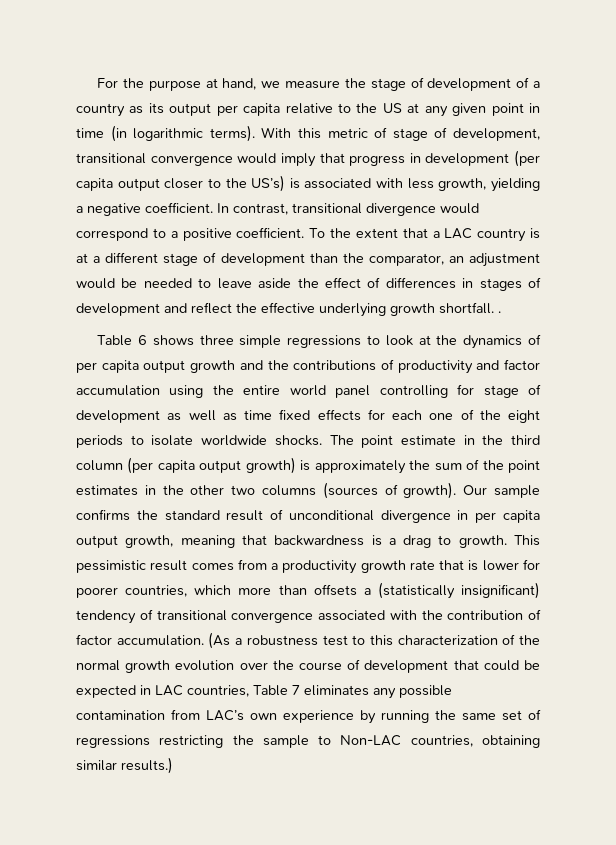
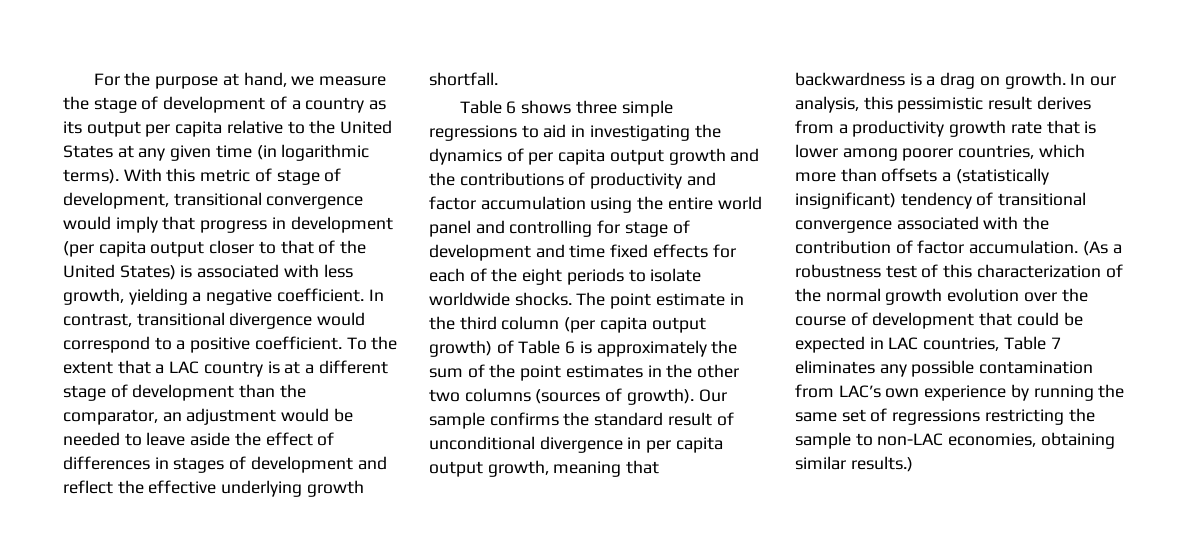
- For the purpose at hand, we measure the stage of development of a country as its output per capita relative to the US at any given point in time (in logarithmic terms).
+ For the purpose at hand, we measure the stage of development of a country as its output per capita relative to the United States at any given time (in logarithmic terms).
- With this metric of stage of development, transitional convergence would imply that progress in development (per capita output closer to the US’s) is associated with less growth, yielding a negative coefficient.
+ With this metric of stage of development, transitional convergence would imply that progress in development (per capita output closer to that of the United States) is associated with less growth, yielding a negative coefficient.
- To the extent that a LAC country is at a different stage of development than the comparator, an adjustment would be needed to leave aside the effect of differences in stages of development and reflect the effective underlying growth shortfall. .
+ To the extent that a LAC country is at a different stage of development than the comparator, an adjustment would be needed to leave aside the effect of differences in stages of development and reflect the effective underlying growth shortfall.
- Table 6 shows three simple regressions to look at the dynamics of per capita output growth and the contributions of productivity and factor accumulation using the entire world panel controlling for stage of development as well as time fixed effects for each one of the eight periods to isolate worldwide shocks.
+ Table 6 shows three simple regressions to aid in investigating the dynamics of per capita output growth and the contributions of productivity and factor accumulation using the entire world panel and controlling for stage of development and time fixed effects for each of the eight periods to isolate worldwide shocks.
- The point estimate in the third column (per capita output growth) is approximately the sum of the point estimates in the other two columns (sources of growth).
+ The point estimate in the third column (per capita output growth) of Table 6 is approximately the sum of the point estimates in the other two columns (sources of growth).
- Our sample confirms the standard result of unconditional divergence in per capita output growth, meaning that backwardness is a drag to growth. This pessimistic result comes from a productivity growth rate that is lower for poorer countries, which more than offsets a (statistically insignificant) tendency of transitional convergence associated with the contribution of factor accumulation.
+ Our sample confirms the standard result of unconditional divergence in per capita output growth, meaning that backwardness is a drag on growth. In our analysis, this pessimistic result derives from a productivity growth rate that is lower among poorer countries, which more than offsets a (statistically insignificant) tendency of transitional convergence associated with the contribution of factor accumulation.
- (As a robustness test to this characterization of the normal growth evolution over the course of development that could be expected in LAC countries, Table 7 eliminates any possible contamination from LAC’s own experience by running the same set of regressions restricting the sample to Non-LAC countries, obtaining similar results.)
+ (As a robustness test of this characterization of the normal growth evolution over the course of development that could be expected in LAC countries, Table 7 eliminates any possible contamination from LAC’s own experience by running the same set of regressions restricting the sample to non-LAC economies, obtaining similar results.)

